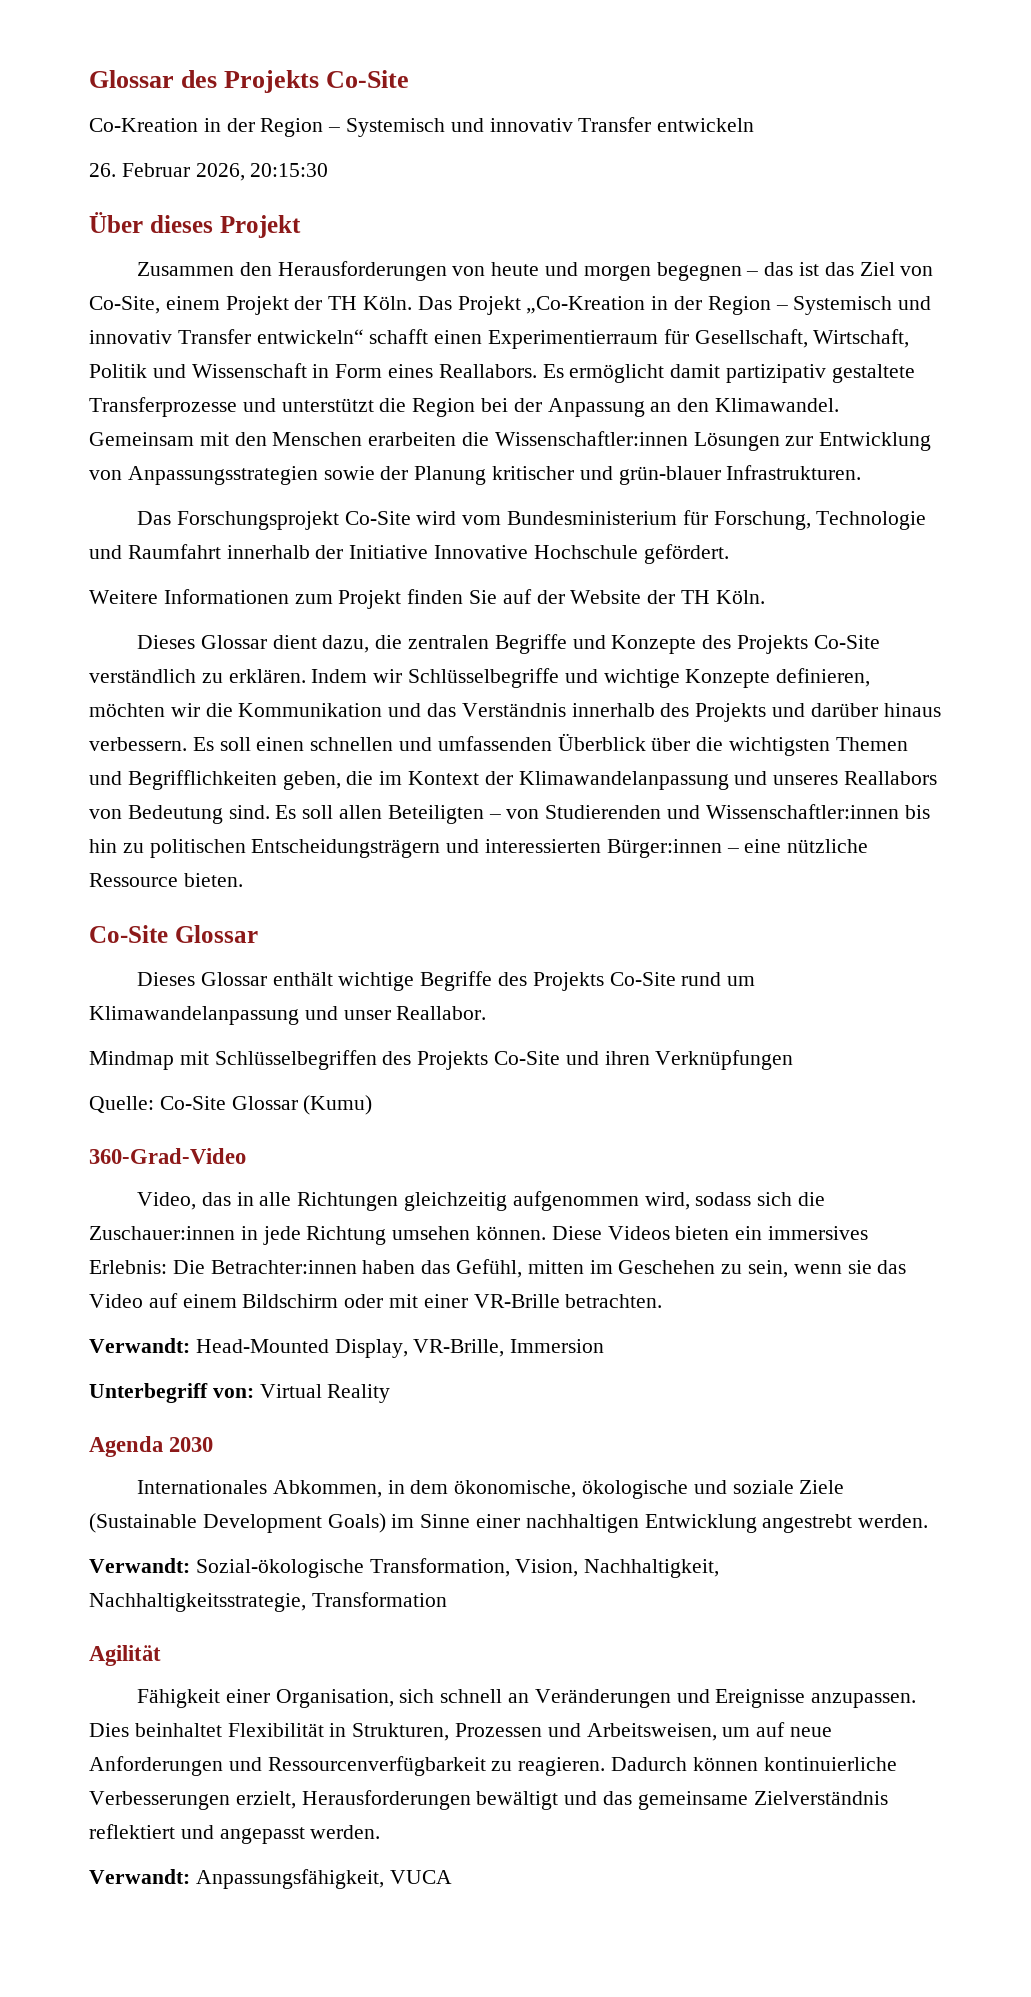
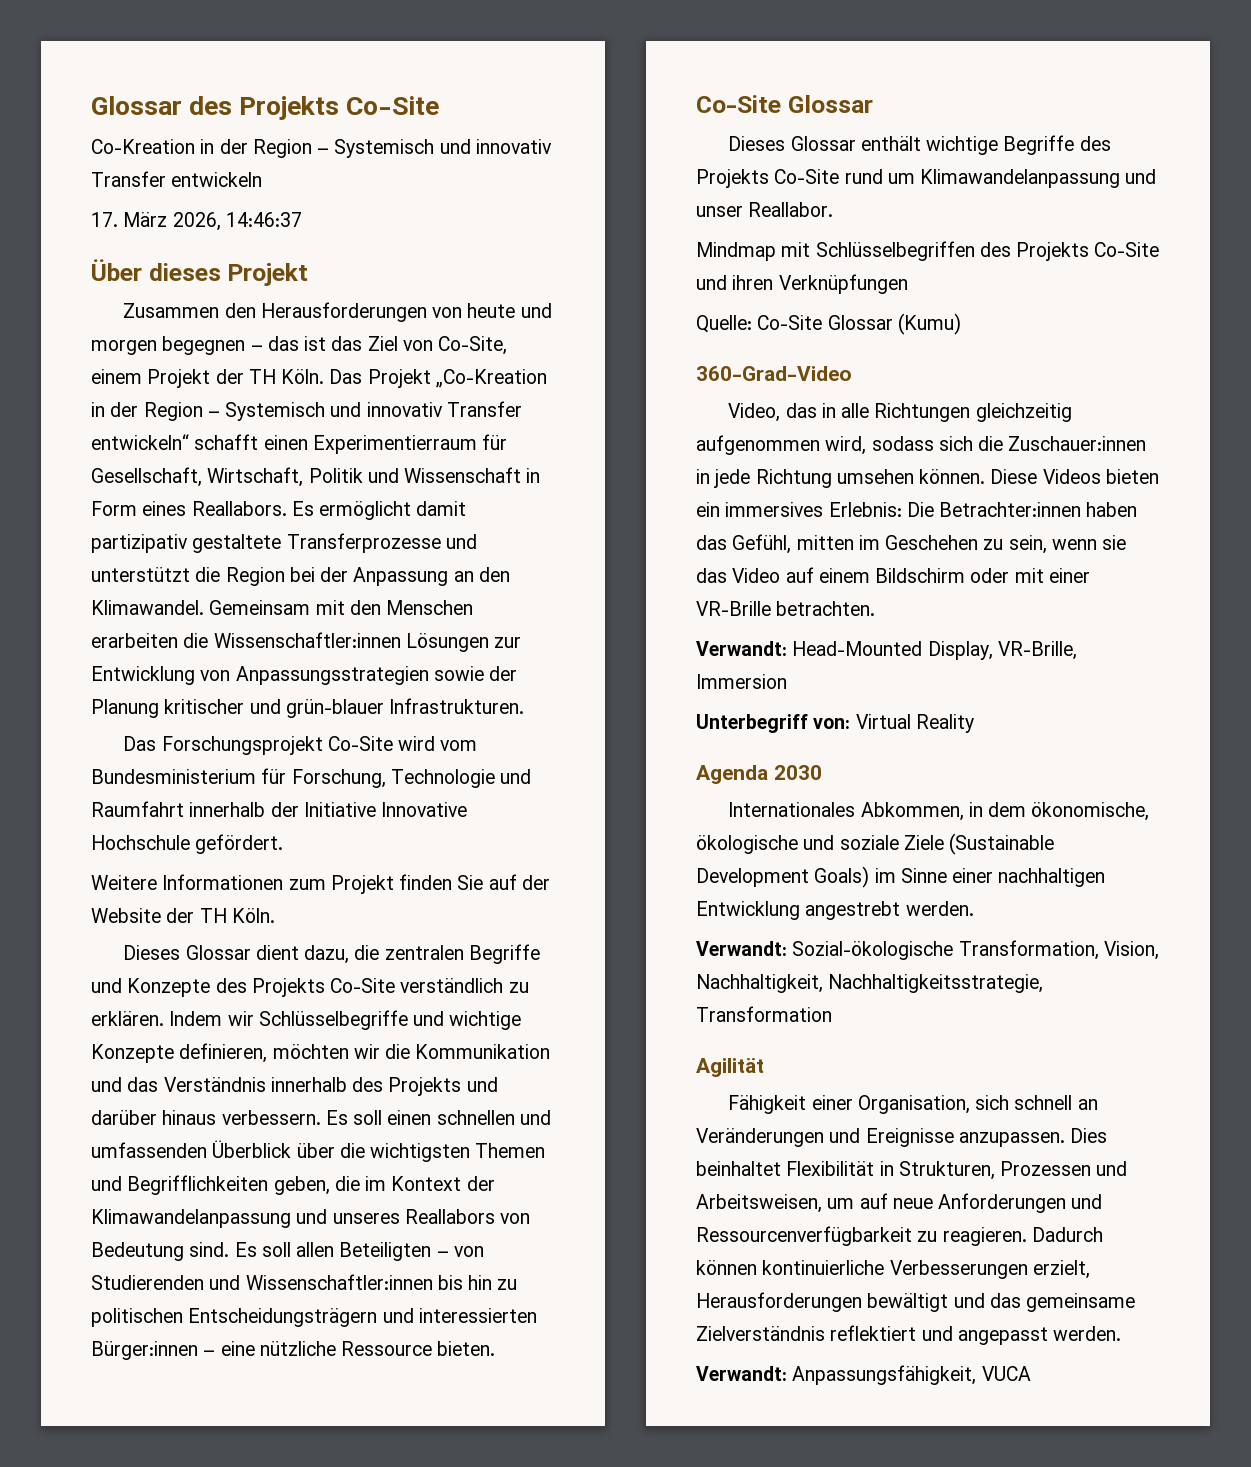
- 26. Februar 2026, 20:15:30
+ 17. März 2026, 14:46:37

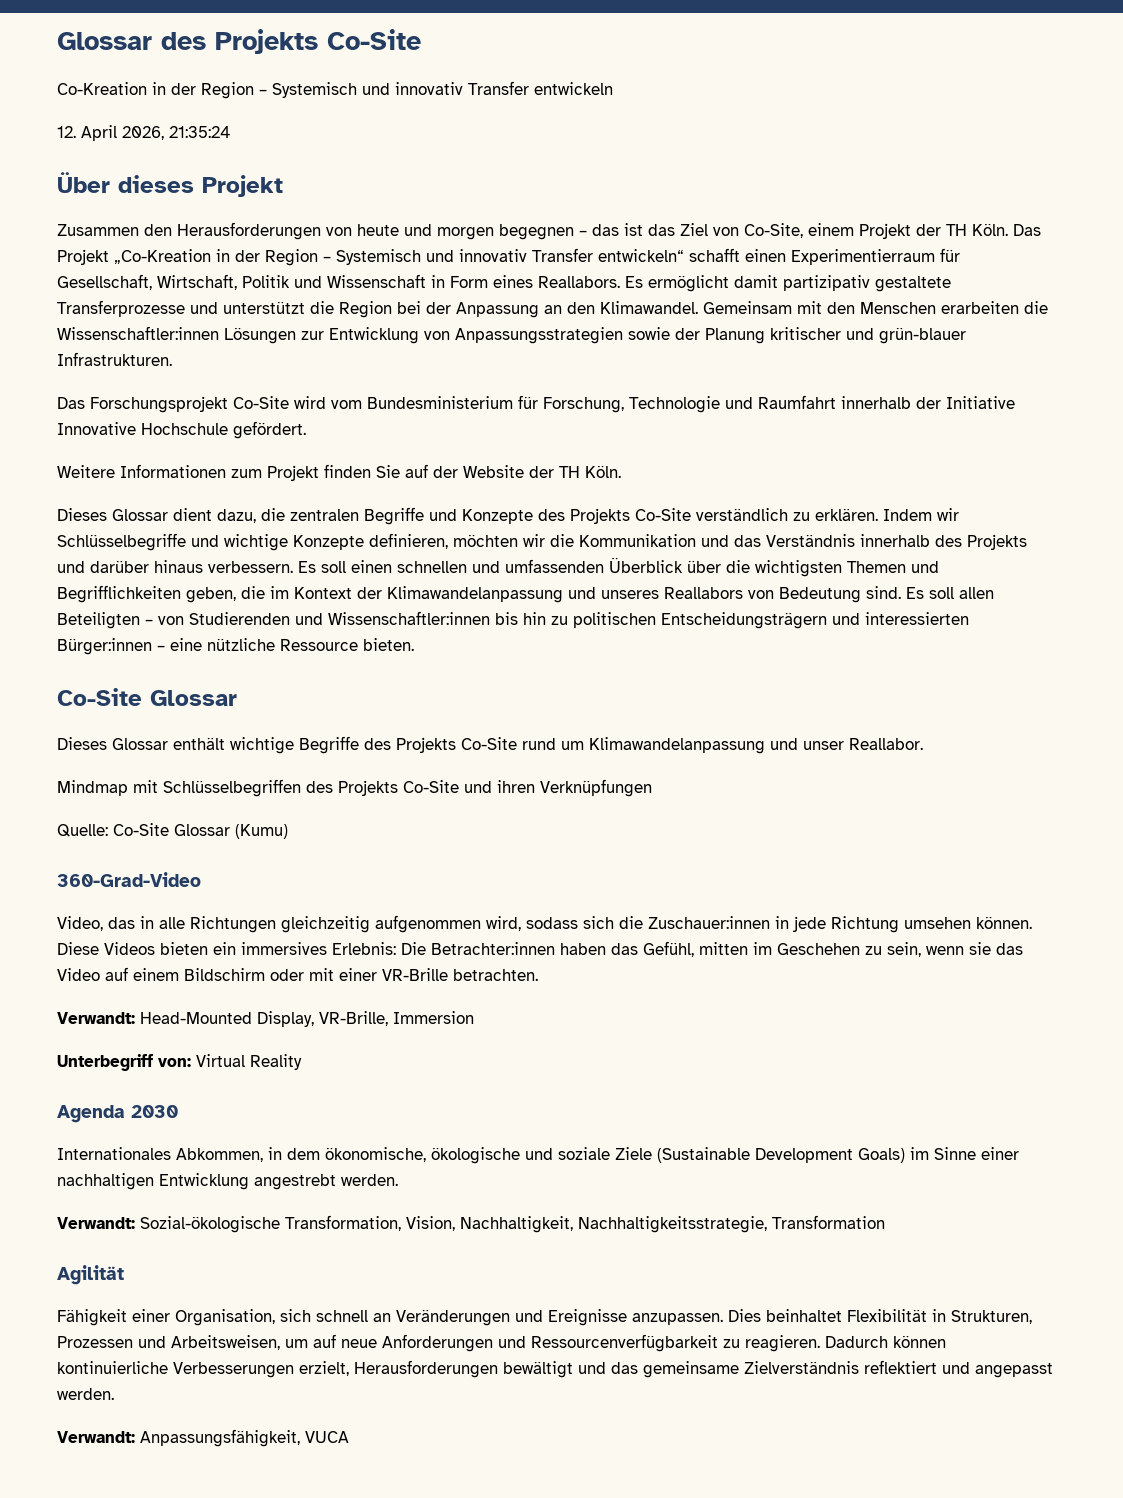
- 17. März 2026, 14:46:37
+ 12. April 2026, 21:35:24

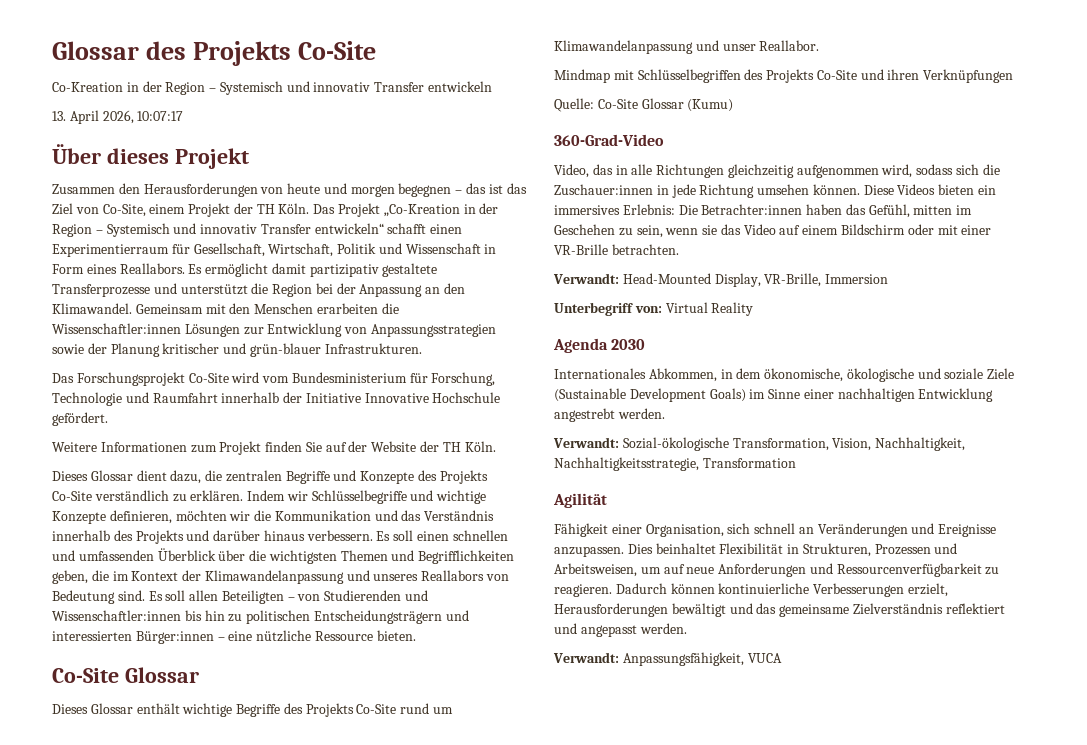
- 12. April 2026, 21:35:24
+ 13. April 2026, 10:07:17

